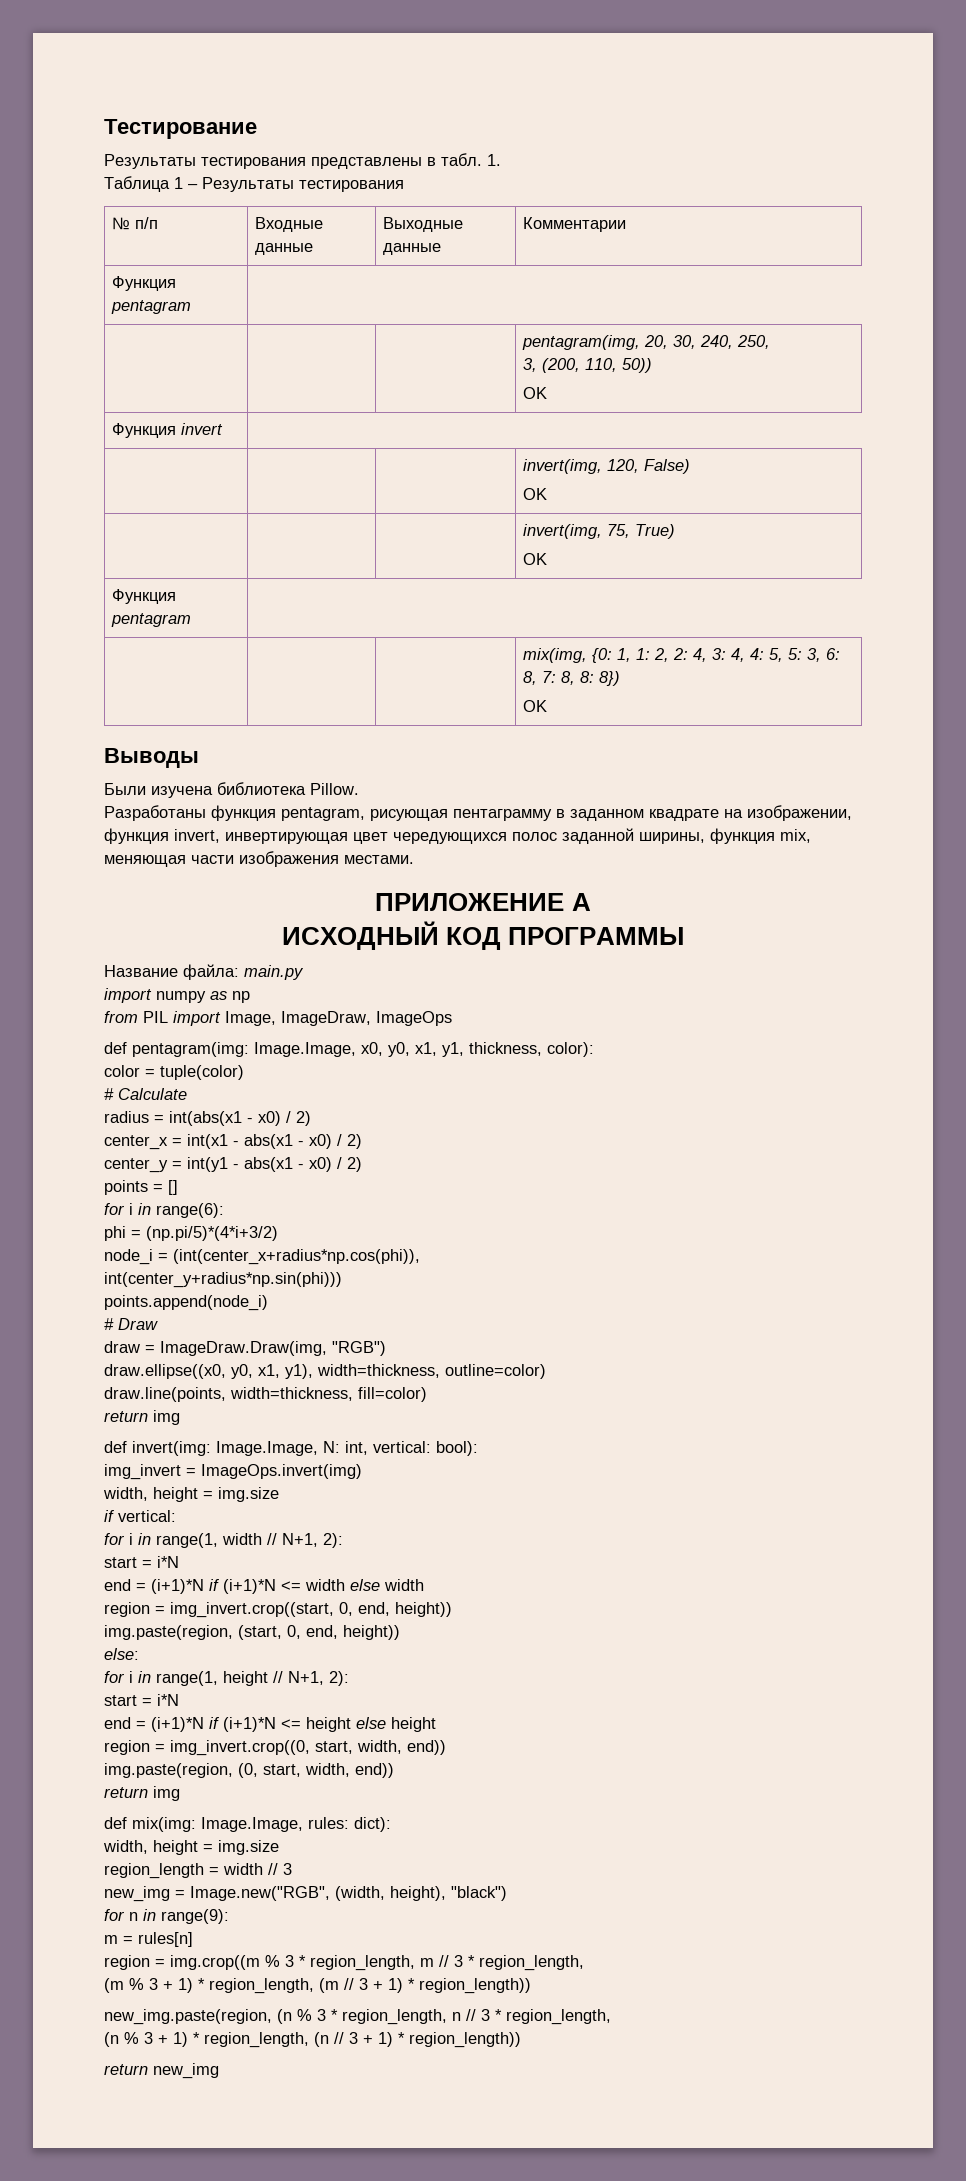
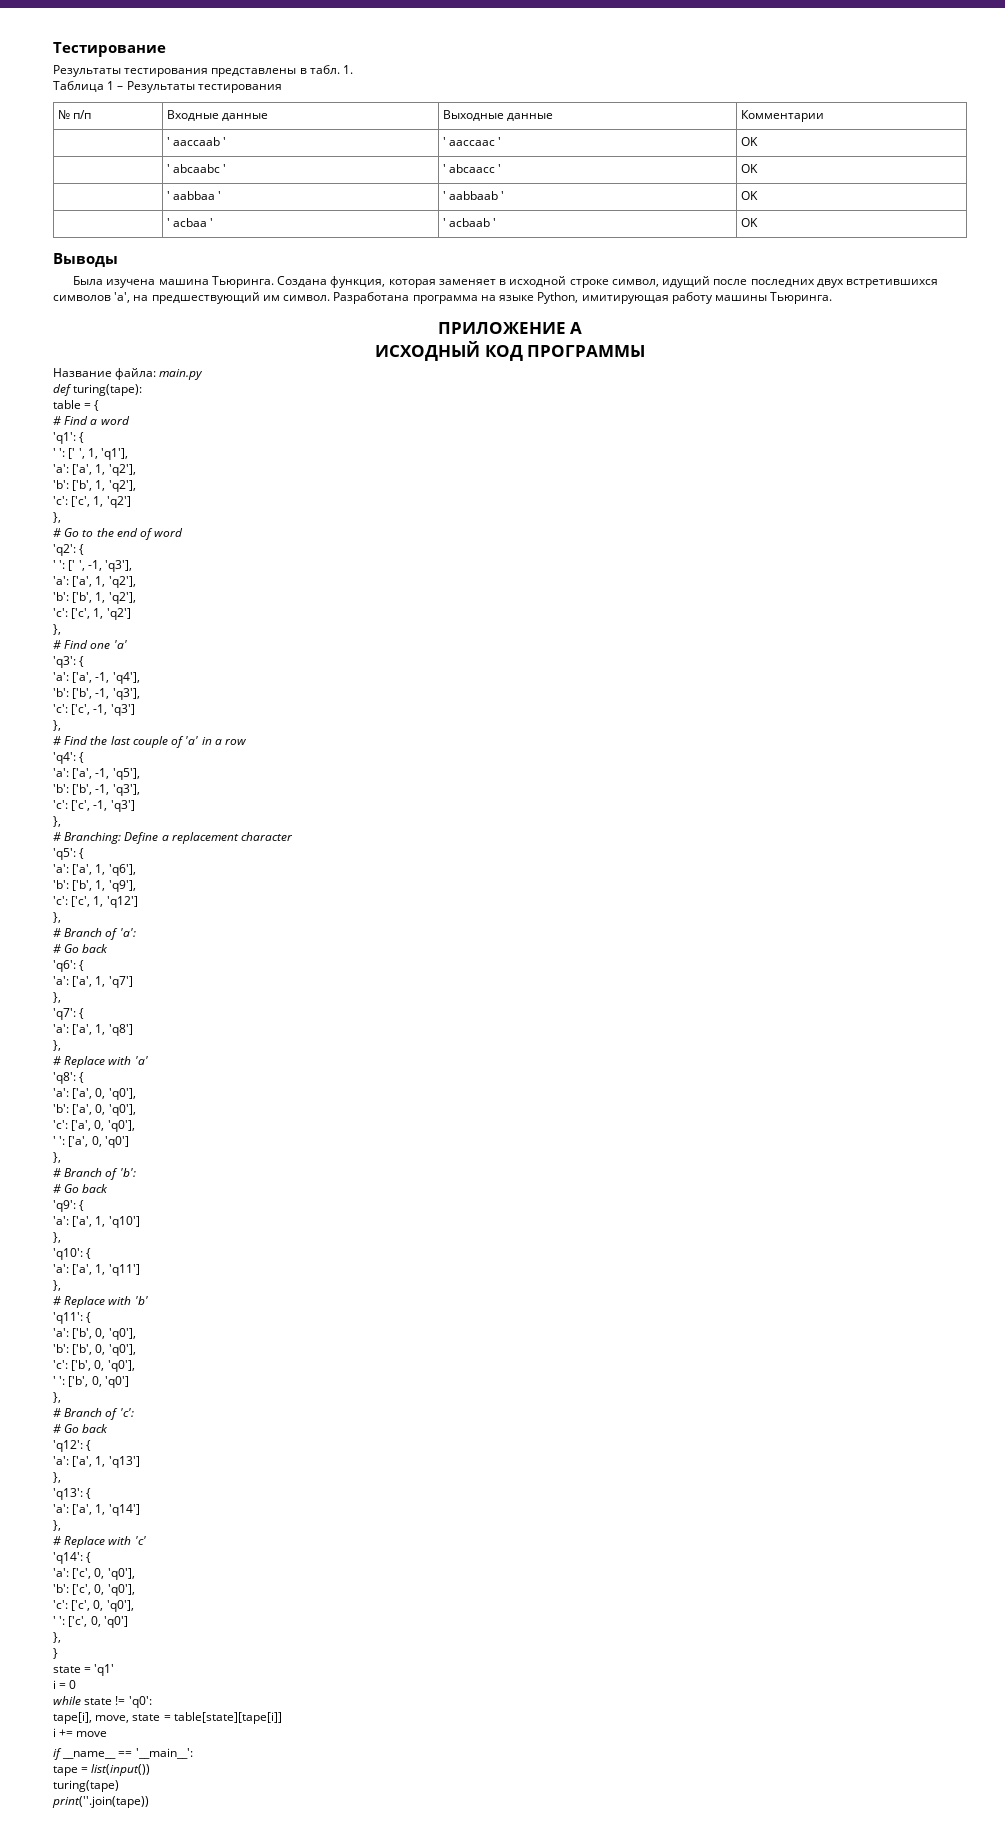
  № п/п | Входные данные | Выходные данные | Комментарии
- Функция pentagram
- | | | pentagram(img, 20, 30, 240, 250,
- 3, (200, 110, 50))
- OK
- Функция invert
- | | | invert(img, 120, False)
- OK
- | | | invert(img, 75, True)
- OK
- Функция pentagram
- | | | mix(img, {0: 1, 1: 2, 2: 4, 3: 4, 4: 5, 5: 3, 6: 8, 7: 8, 8: 8})
- OK
+ | ' aaccaab ' | ' aaccaac ' | OK
+ | ' abcaabc ' | ' abcaacc ' | OK
+ | ' aabbaa ' | ' aabbaab ' | OK
+ | ' acbaa ' | ' acbaab ' | OK
  Выводы
- Были изучена библиотека Pillow.
- Разработаны функция pentagram, рисующая пентаграмму в заданном квадрате на изображении, функция invert, инвертирующая цвет чередующихся полос заданной ширины, функция mix, меняющая части изображения местами.
+ Была изучена машина Тьюринга. Создана функция, которая заменяет в исходной строке символ, идущий после последних двух встретившихся символов 'a', на предшествующий им символ. Разработана программа на языке Python, имитирующая работу машины Тьюринга.
- import numpy as np
- from PIL import Image, ImageDraw, ImageOps
- def pentagram(img: Image.Image, x0, y0, x1, y1, thickness, color):
- color = tuple(color)
- # Calculate
- radius = int(abs(x1 - x0) / 2)
- center_x = int(x1 - abs(x1 - x0) / 2)
- center_y = int(y1 - abs(x1 - x0) / 2)
- points = []
- for i in range(6):
- phi = (np.pi/5)*(4*i+3/2)
- node_i = (int(center_x+radius*np.cos(phi)),
- int(center_y+radius*np.sin(phi)))
- points.append(node_i)
- # Draw
- draw = ImageDraw.Draw(img, "RGB")
- draw.ellipse((x0, y0, x1, y1), width=thickness, outline=color)
- draw.line(points, width=thickness, fill=color)
- return img
- def invert(img: Image.Image, N: int, vertical: bool):
- img_invert = ImageOps.invert(img)
- width, height = img.size
- if vertical:
- for i in range(1, width // N+1, 2):
- start = i*N
- end = (i+1)*N if (i+1)*N <= width else width
- region = img_invert.crop((start, 0, end, height))
- img.paste(region, (start, 0, end, height))
- else:
- for i in range(1, height // N+1, 2):
- start = i*N
- end = (i+1)*N if (i+1)*N <= height else height
- region = img_invert.crop((0, start, width, end))
- img.paste(region, (0, start, width, end))
- return img
- def mix(img: Image.Image, rules: dict):
- width, height = img.size
- region_length = width // 3
- new_img = Image.new("RGB", (width, height), "black")
- for n in range(9):
- m = rules[n]
- region = img.crop((m % 3 * region_length, m // 3 * region_length,
- (m % 3 + 1) * region_length, (m // 3 + 1) * region_length))
- new_img.paste(region, (n % 3 * region_length, n // 3 * region_length,
- (n % 3 + 1) * region_length, (n // 3 + 1) * region_length))
- return new_img
+ def turing(tape):
+ table = {
+ # Find a word
+ 'q1': {
+ ' ': [' ', 1, 'q1'],
+ 'a': ['a', 1, 'q2'],
+ 'b': ['b', 1, 'q2'],
+ 'c': ['c', 1, 'q2']
+ },
+ # Go to the end of word
+ 'q2': {
+ ' ': [' ', -1, 'q3'],
+ 'a': ['a', 1, 'q2'],
+ 'b': ['b', 1, 'q2'],
+ 'c': ['c', 1, 'q2']
+ },
+ # Find one 'a'
+ 'q3': {
+ 'a': ['a', -1, 'q4'],
+ 'b': ['b', -1, 'q3'],
+ 'c': ['c', -1, 'q3']
+ },
+ # Find the last couple of 'a' in a row
+ 'q4': {
+ 'a': ['a', -1, 'q5'],
+ 'b': ['b', -1, 'q3'],
+ 'c': ['c', -1, 'q3']
+ },
+ # Branching: Define a replacement character
+ 'q5': {
+ 'a': ['a', 1, 'q6'],
+ 'b': ['b', 1, 'q9'],
+ 'c': ['c', 1, 'q12']
+ },
+ # Branch of 'a':
+ # Go back
+ 'q6': {
+ 'a': ['a', 1, 'q7']
+ },
+ 'q7': {
+ 'a': ['a', 1, 'q8']
+ },
+ # Replace with 'a'
+ 'q8': {
+ 'a': ['a', 0, 'q0'],
+ 'b': ['a', 0, 'q0'],
+ 'c': ['a', 0, 'q0'],
+ ' ': ['a', 0, 'q0']
+ },
+ # Branch of 'b':
+ # Go back
+ 'q9': {
+ 'a': ['a', 1, 'q10']
+ },
+ 'q10': {
+ 'a': ['a', 1, 'q11']
+ },
+ # Replace with 'b'
+ 'q11': {
+ 'a': ['b', 0, 'q0'],
+ 'b': ['b', 0, 'q0'],
+ 'c': ['b', 0, 'q0'],
+ ' ': ['b', 0, 'q0']
+ },
+ # Branch of 'c':
+ # Go back
+ 'q12': {
+ 'a': ['a', 1, 'q13']
+ },
+ 'q13': {
+ 'a': ['a', 1, 'q14']
+ },
+ # Replace with 'c'
+ 'q14': {
+ 'a': ['c', 0, 'q0'],
+ 'b': ['c', 0, 'q0'],
+ 'c': ['c', 0, 'q0'],
+ ' ': ['c', 0, 'q0']
+ },
+ }
+ state = 'q1'
+ i = 0
+ while state != 'q0':
+ tape[i], move, state = table[state][tape[i]]
+ i += move
+ if __name__ == '__main__':
+ tape = list(input())
+ turing(tape)
+ print(''.join(tape))

